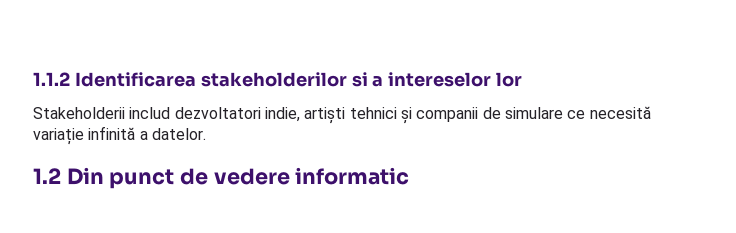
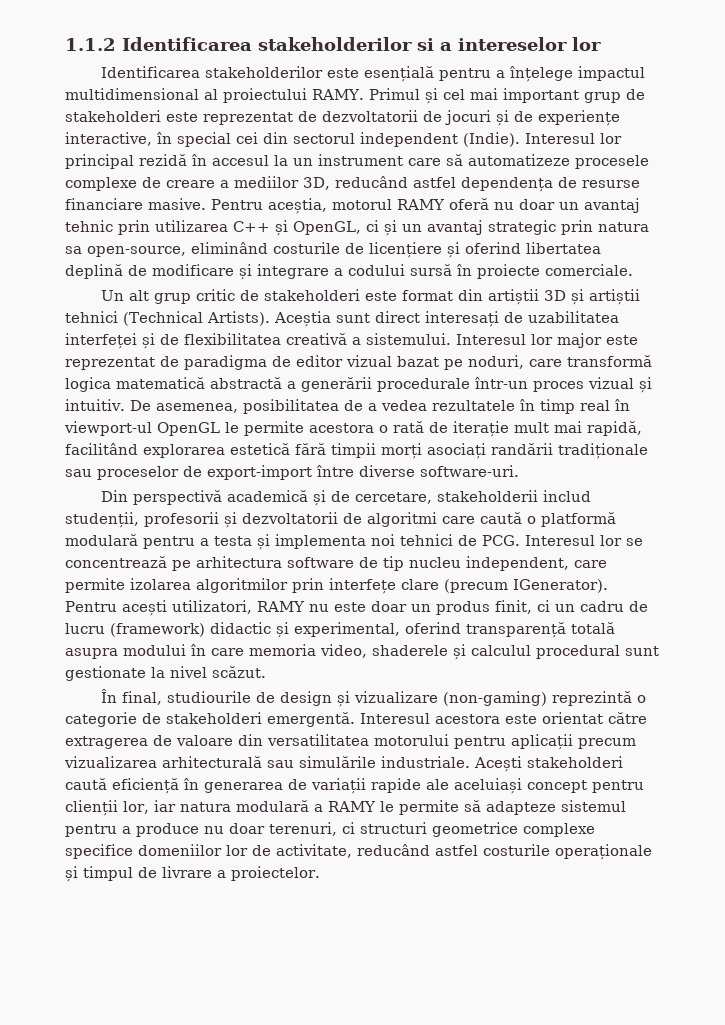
- Stakeholderii includ dezvoltatori indie, artiști tehnici și companii de simulare ce necesită variație infinită a datelor.
- 1.2 Din punct de vedere informatic
+ Identificarea stakeholderilor este esențială pentru a înțelege impactul multidimensional al proiectului RAMY. Primul și cel mai important grup de stakeholderi este reprezentat de dezvoltatorii de jocuri și de experiențe interactive, în special cei din sectorul independent (Indie). Interesul lor principal rezidă în accesul la un instrument care să automatizeze procesele complexe de creare a mediilor 3D, reducând astfel dependența de resurse financiare masive. Pentru aceștia, motorul RAMY oferă nu doar un avantaj tehnic prin utilizarea C++ și OpenGL, ci și un avantaj strategic prin natura sa open-source, eliminând costurile de licențiere și oferind libertatea deplină de modificare și integrare a codului sursă în proiecte comerciale.
+ Un alt grup critic de stakeholderi este format din artiștii 3D și artiștii tehnici (Technical Artists). Aceștia sunt direct interesați de uzabilitatea interfeței și de flexibilitatea creativă a sistemului. Interesul lor major este reprezentat de paradigma de editor vizual bazat pe noduri, care transformă logica matematică abstractă a generării procedurale într-un proces vizual și intuitiv. De asemenea, posibilitatea de a vedea rezultatele în timp real în viewport-ul OpenGL le permite acestora o rată de iterație mult mai rapidă, facilitând explorarea estetică fără timpii morți asociați randării tradiționale sau proceselor de export-import între diverse software-uri.
+ Din perspectivă academică și de cercetare, stakeholderii includ studenții, profesorii și dezvoltatorii de algoritmi care caută o platformă modulară pentru a testa și implementa noi tehnici de PCG. Interesul lor se concentrează pe arhitectura software de tip nucleu independent, care permite izolarea algoritmilor prin interfețe clare (precum IGenerator). Pentru acești utilizatori, RAMY nu este doar un produs finit, ci un cadru de lucru (framework) didactic și experimental, oferind transparență totală asupra modului în care memoria video, shaderele și calculul procedural sunt gestionate la nivel scăzut.
+ În final, studiourile de design și vizualizare (non-gaming) reprezintă o categorie de stakeholderi emergentă. Interesul acestora este orientat către extragerea de valoare din versatilitatea motorului pentru aplicații precum vizualizarea arhitecturală sau simulările industriale. Acești stakeholderi caută eficiență în generarea de variații rapide ale aceluiași concept pentru clienții lor, iar natura modulară a RAMY le permite să adapteze sistemul pentru a produce nu doar terenuri, ci structuri geometrice complexe specifice domeniilor lor de activitate, reducând astfel costurile operaționale și timpul de livrare a proiectelor.

